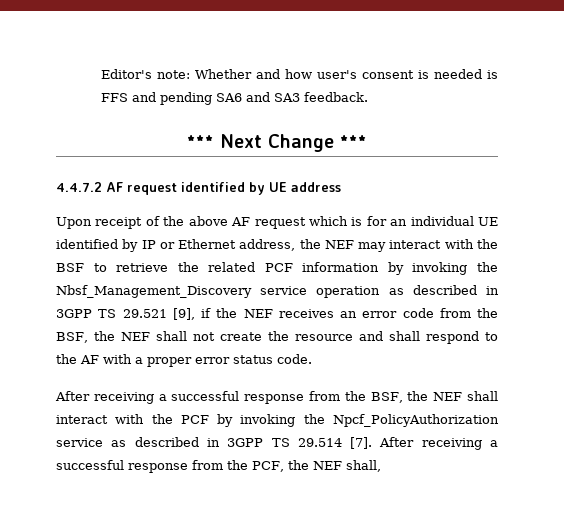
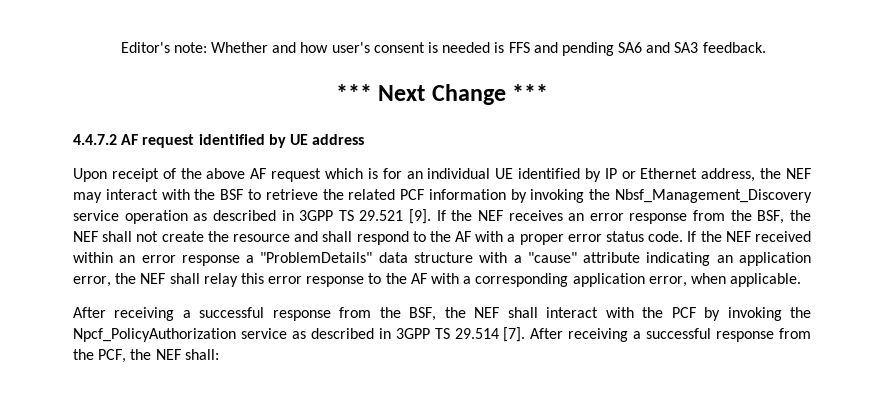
- Upon receipt of the above AF request which is for an individual UE identified by IP or Ethernet address, the NEF may interact with the BSF to retrieve the related PCF information by invoking the Nbsf_Management_Discovery service operation as described in 3GPP TS 29.521 [9], if the NEF receives an error code from the BSF, the NEF shall not create the resource and shall respond to the AF with a proper error status code.
+ Upon receipt of the above AF request which is for an individual UE identified by IP or Ethernet address, the NEF may interact with the BSF to retrieve the related PCF information by invoking the Nbsf_Management_Discovery service operation as described in 3GPP TS 29.521 [9]. If the NEF receives an error response from the BSF, the NEF shall not create the resource and shall respond to the AF with a proper error status code. If the NEF received within an error response a "ProblemDetails" data structure with a "cause" attribute indicating an application error, the NEF shall relay this error response to the AF with a corresponding application error, when applicable.
- After receiving a successful response from the PCF, the NEF shall,
+ After receiving a successful response from the PCF, the NEF shall:

